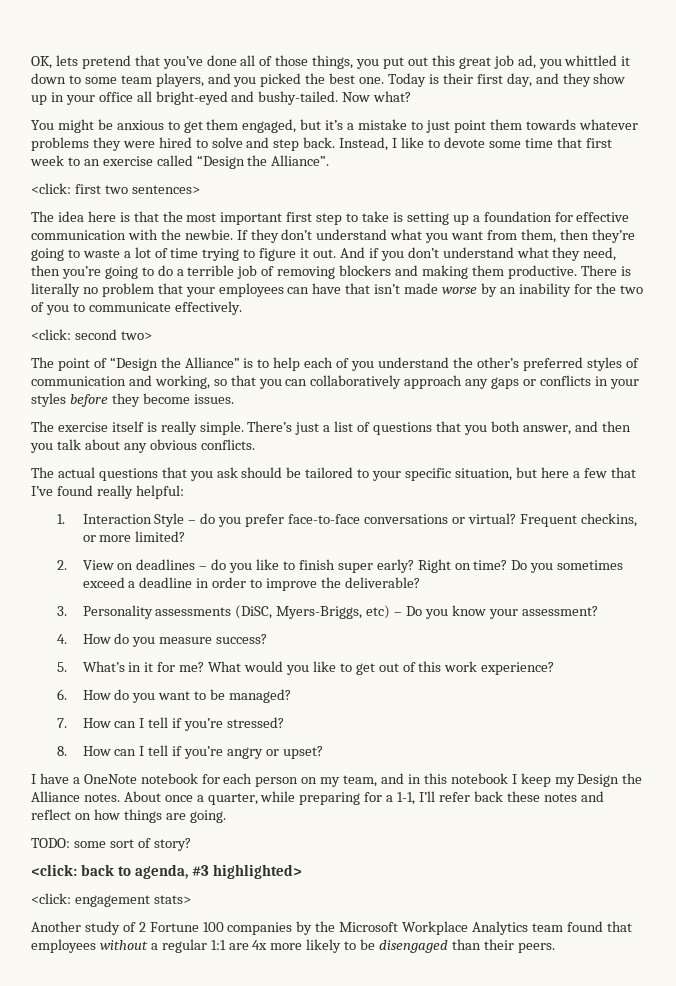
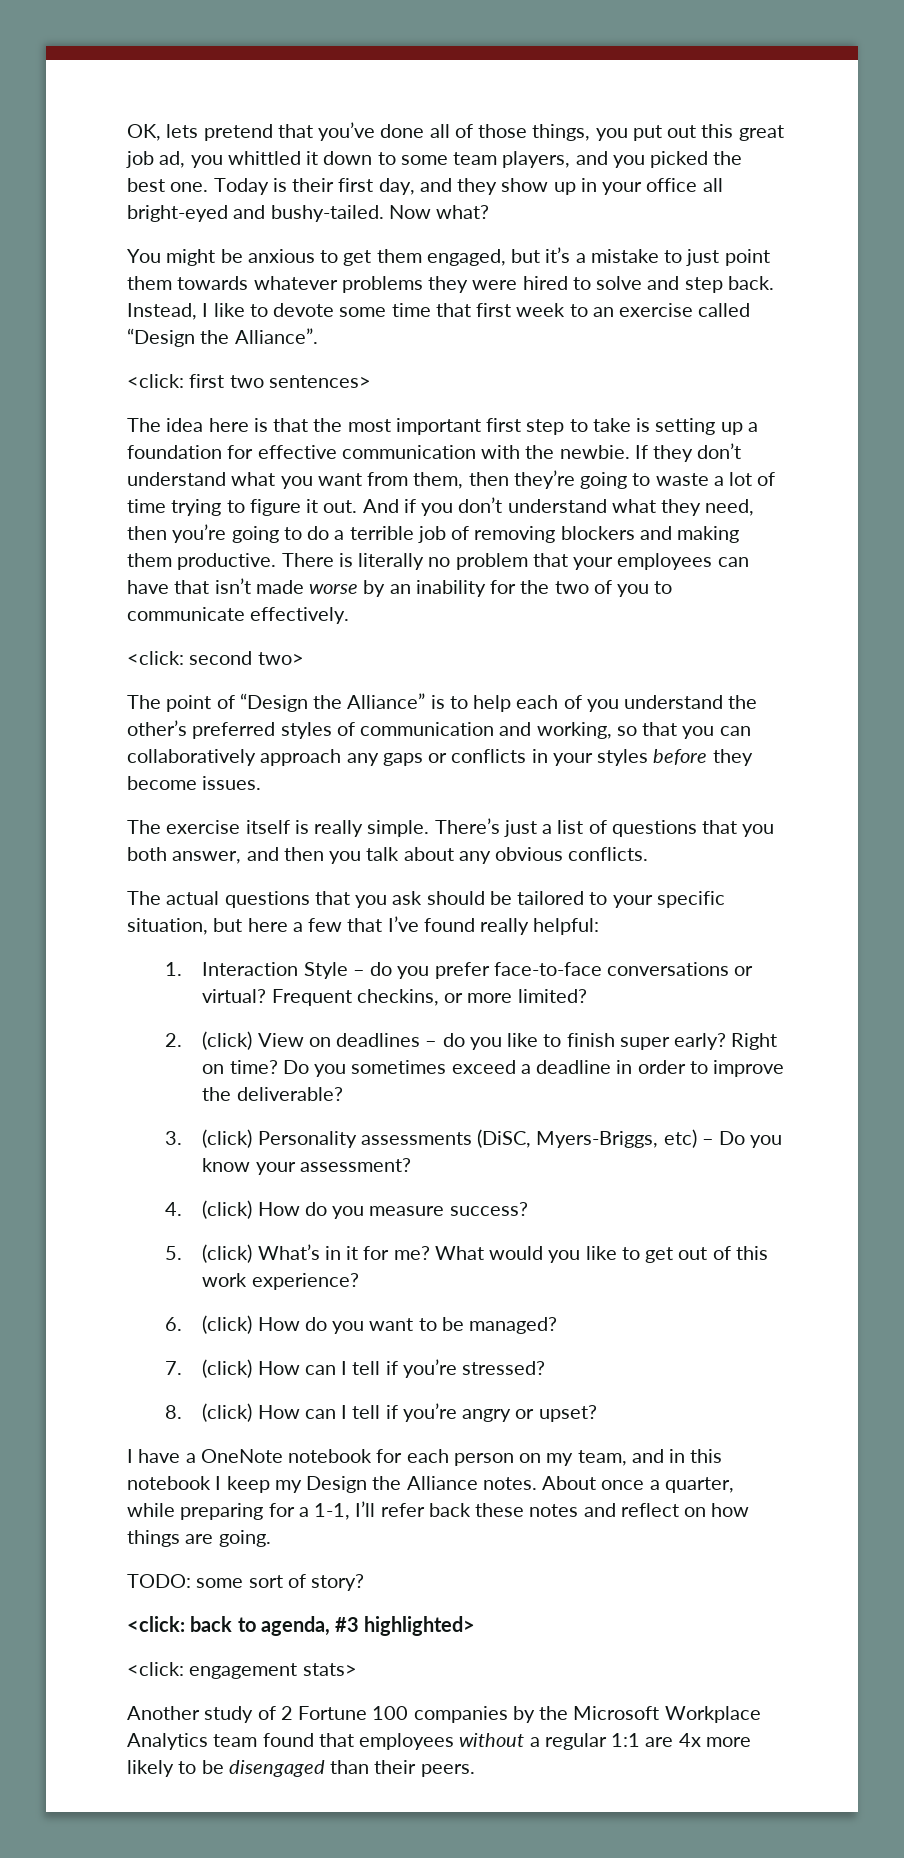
- 2. View on deadlines – do you like to finish super early?
+ 2. (click) View on deadlines – do you like to finish super early?
- 3. Personality assessments (DiSC, Myers-Briggs, etc) – Do you know your assessment?
+ 3. (click) Personality assessments (DiSC, Myers-Briggs, etc) – Do you know your assessment?
- 4. How do you measure success?
+ 4. (click) How do you measure success?
- 5. What’s in it for me?
+ 5. (click) What’s in it for me?
- 6. How do you want to be managed?
+ 6. (click) How do you want to be managed?
- 7. How can I tell if you’re stressed?
+ 7. (click) How can I tell if you’re stressed?
- 8. How can I tell if you’re angry or upset?
+ 8. (click) How can I tell if you’re angry or upset?

